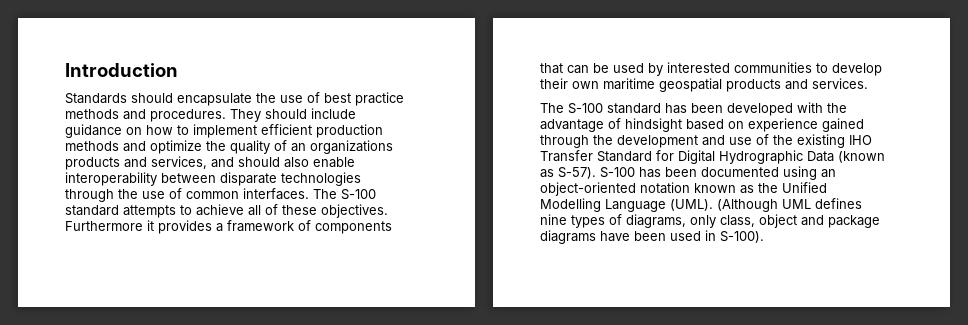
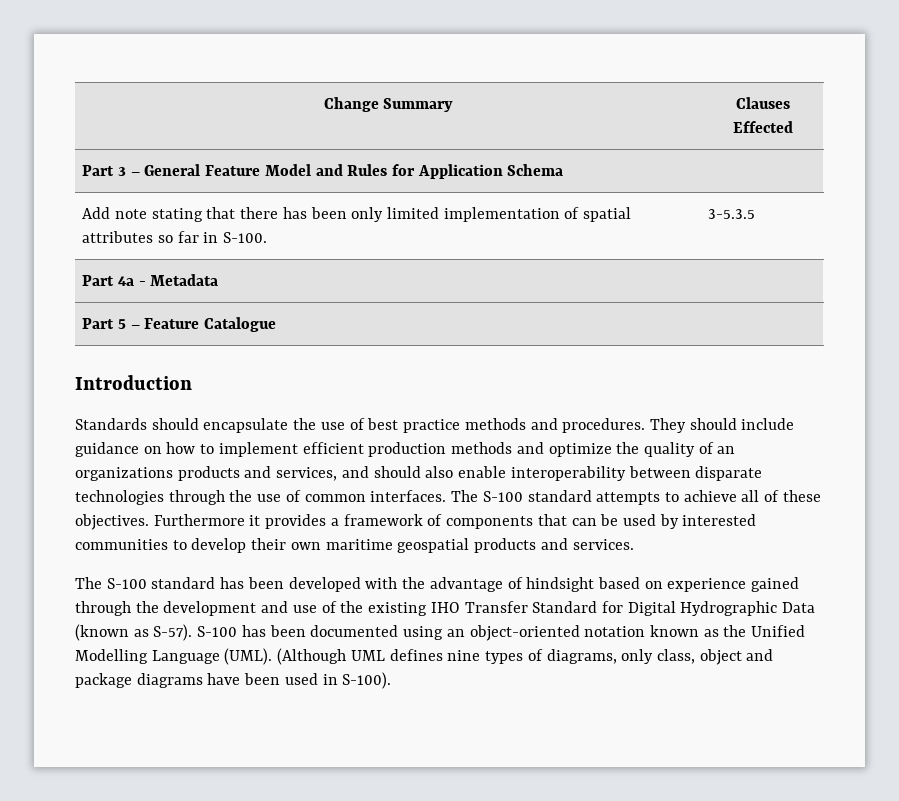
+ Change Summary | Clauses Effected
+ Part 3 – General Feature Model and Rules for Application Schema
+ Add note stating that there has been only limited implementation of spatial attributes so far in S-100. | 3-5.3.5
+ Part 4a - Metadata
+ Part 5 – Feature Catalogue

